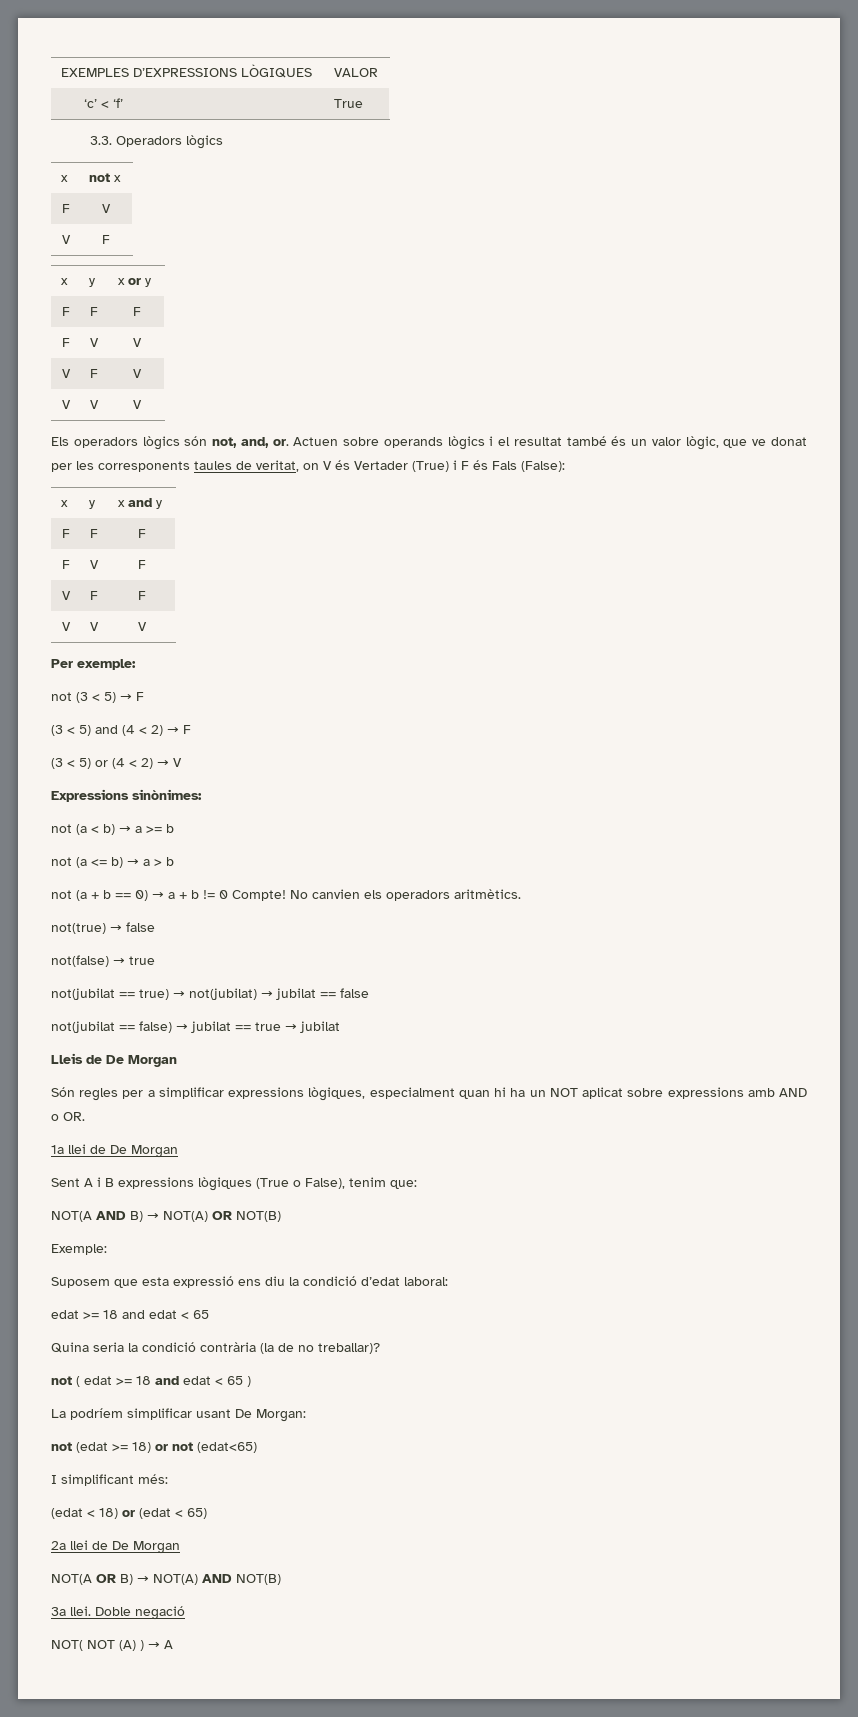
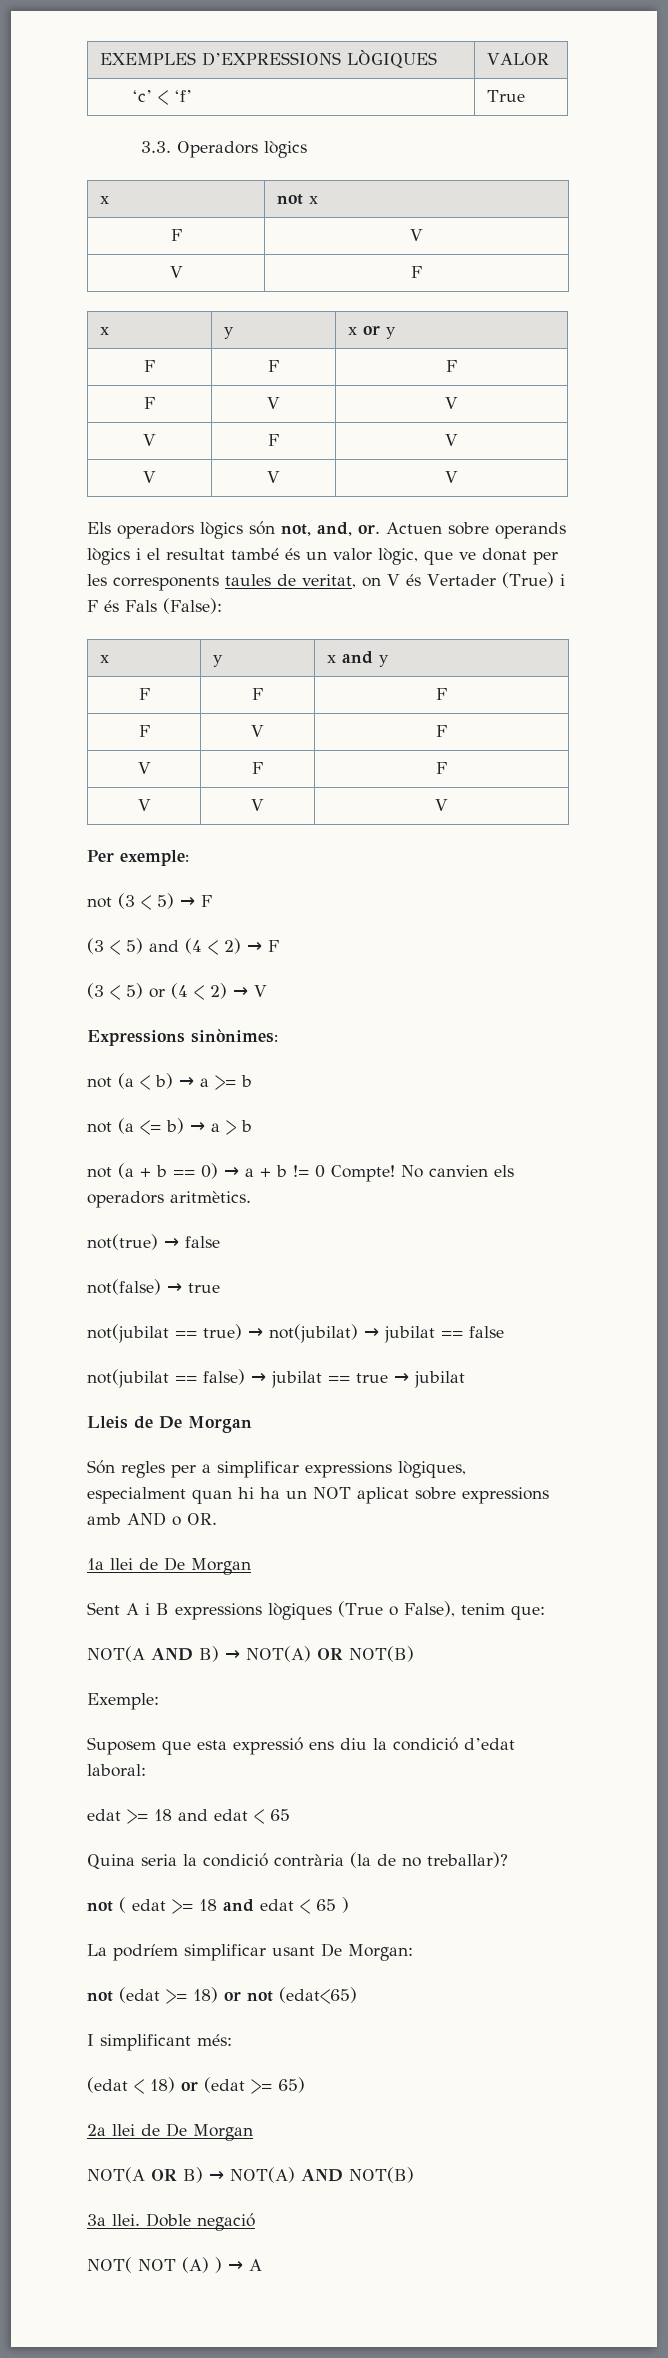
- (edat < 18) or (edat < 65)
+ (edat < 18) or (edat >= 65)

